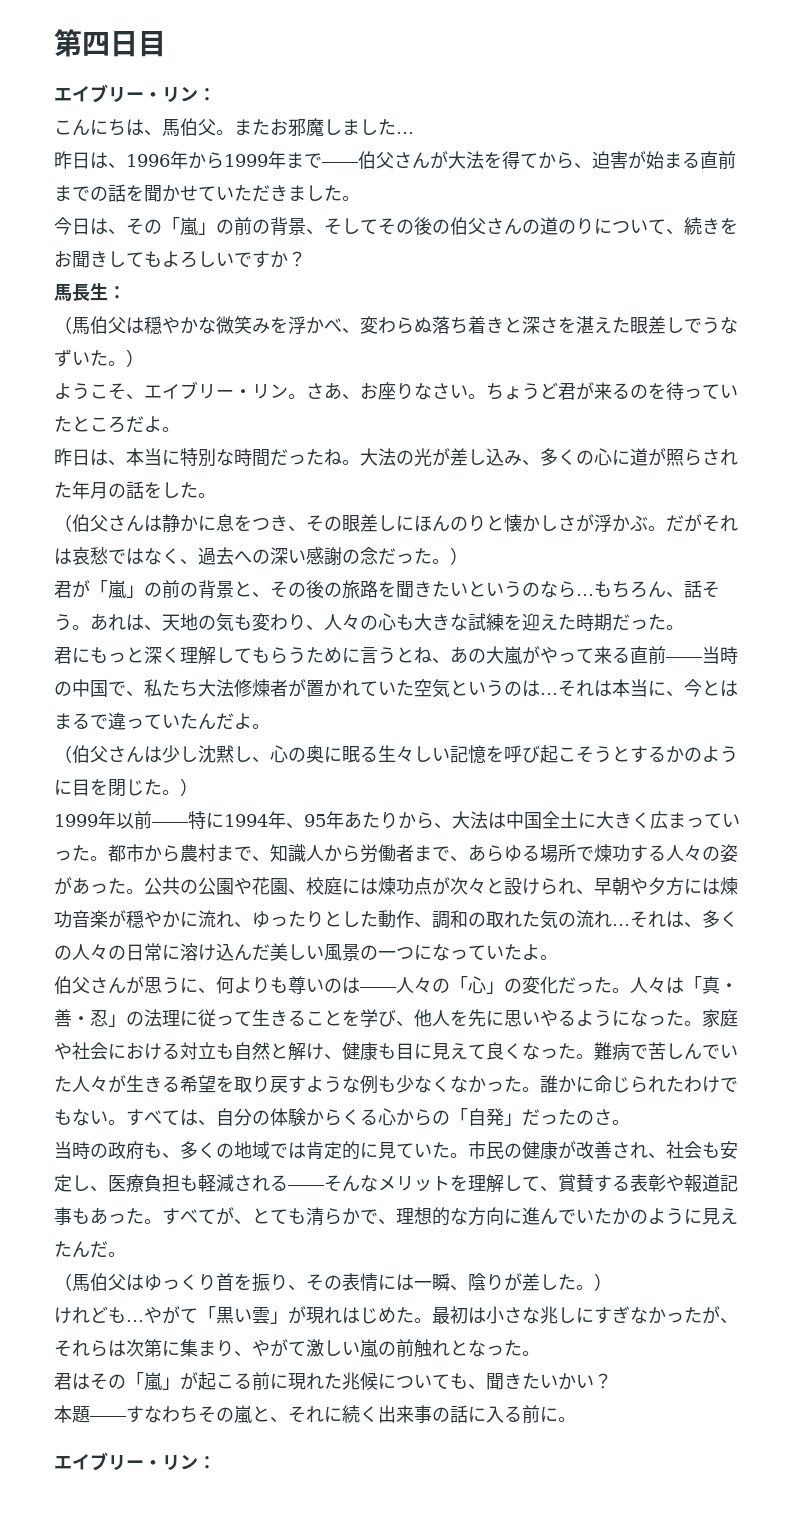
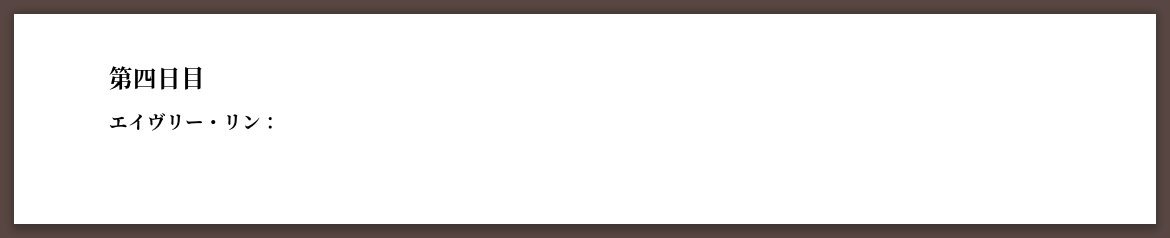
  第四日目
- エイブリー・リン：
- こんにちは、馬伯父。またお邪魔しました…
- 昨日は、1996年から1999年まで――伯父さんが大法を得てから、迫害が始まる直前までの話を聞かせていただきました。
- 今日は、その「嵐」の前の背景、そしてその後の伯父さんの道のりについて、続きをお聞きしてもよろしいですか？
- 馬長生：
- （馬伯父は穏やかな微笑みを浮かべ、変わらぬ落ち着きと深さを湛えた眼差しでうなずいた。）
- ようこそ、エイブリー・リン。さあ、お座りなさい。ちょうど君が来るのを待っていたところだよ。
- 昨日は、本当に特別な時間だったね。大法の光が差し込み、多くの心に道が照らされた年月の話をした。
- （伯父さんは静かに息をつき、その眼差しにほんのりと懐かしさが浮かぶ。だがそれは哀愁ではなく、過去への深い感謝の念だった。）
- 君が「嵐」の前の背景と、その後の旅路を聞きたいというのなら…もちろん、話そう。あれは、天地の気も変わり、人々の心も大きな試練を迎えた時期だった。
- 君にもっと深く理解してもらうために言うとね、あの大嵐がやって来る直前――当時の中国で、私たち大法修煉者が置かれていた空気というのは…それは本当に、今とはまるで違っていたんだよ。
- （伯父さんは少し沈黙し、心の奥に眠る生々しい記憶を呼び起こそうとするかのように目を閉じた。）
- 1999年以前――特に1994年、95年あたりから、大法は中国全土に大きく広まっていった。都市から農村まで、知識人から労働者まで、あらゆる場所で煉功する人々の姿があった。公共の公園や花園、校庭には煉功点が次々と設けられ、早朝や夕方には煉功音楽が穏やかに流れ、ゆったりとした動作、調和の取れた気の流れ…それは、多くの人々の日常に溶け込んだ美しい風景の一つになっていたよ。
- 伯父さんが思うに、何よりも尊いのは――人々の「心」の変化だった。人々は「真・善・忍」の法理に従って生きることを学び、他人を先に思いやるようになった。家庭や社会における対立も自然と解け、健康も目に見えて良くなった。難病で苦しんでいた人々が生きる希望を取り戻すような例も少なくなかった。誰かに命じられたわけでもない。すべては、自分の体験からくる心からの「自発」だったのさ。
- 当時の政府も、多くの地域では肯定的に見ていた。市民の健康が改善され、社会も安定し、医療負担も軽減される――そんなメリットを理解して、賞賛する表彰や報道記事もあった。すべてが、とても清らかで、理想的な方向に進んでいたかのように見えたんだ。
- （馬伯父はゆっくり首を振り、その表情には一瞬、陰りが差した。）
- けれども…やがて「黒い雲」が現れはじめた。最初は小さな兆しにすぎなかったが、それらは次第に集まり、やがて激しい嵐の前触れとなった。
- 君はその「嵐」が起こる前に現れた兆候についても、聞きたいかい？
- 本題――すなわちその嵐と、それに続く出来事の話に入る前に。
- エイブリー・リン：
+ エイヴリー・リン：

